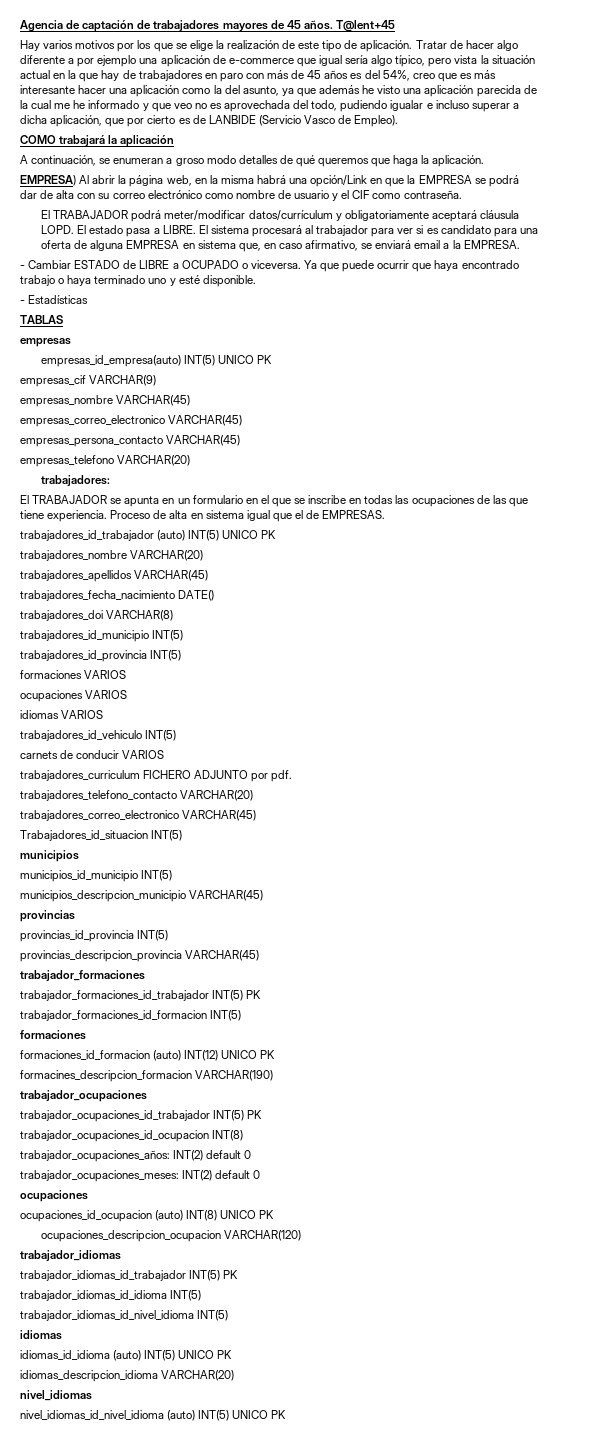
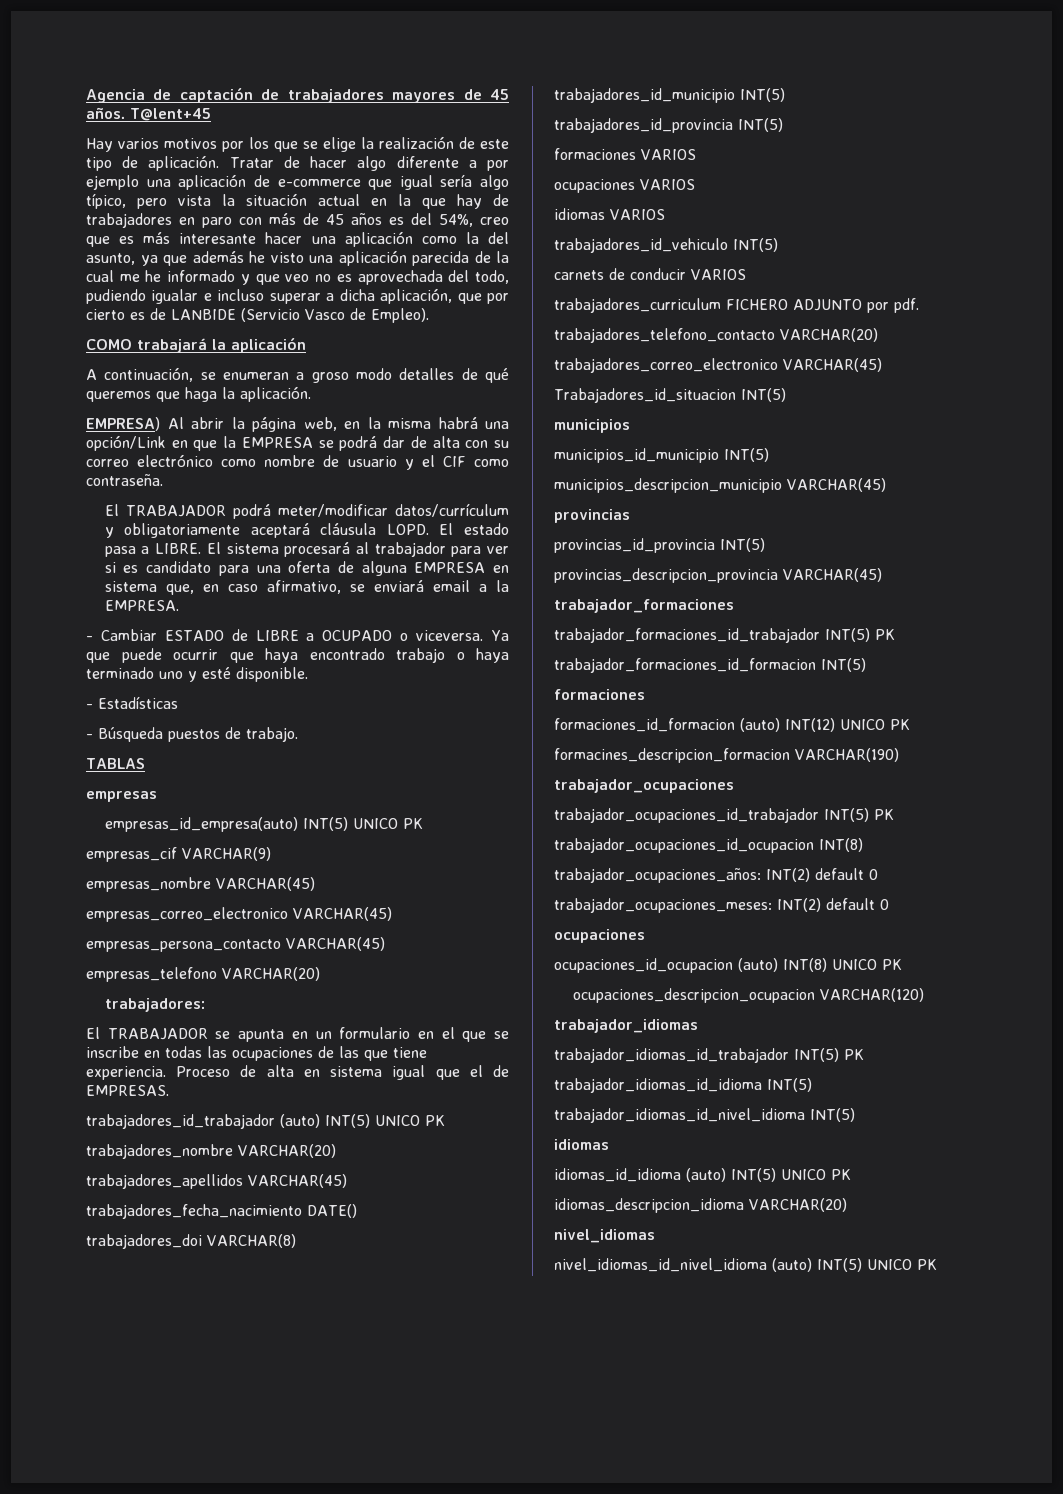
+ - Búsqueda puestos de trabajo.

